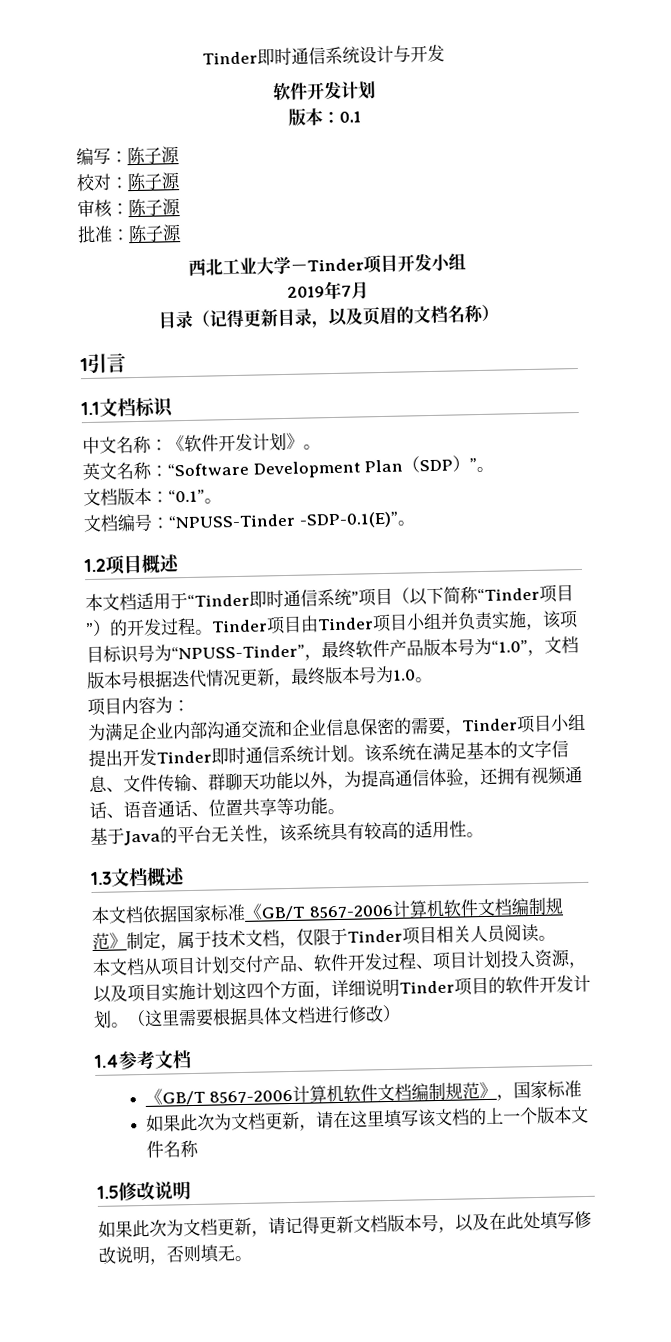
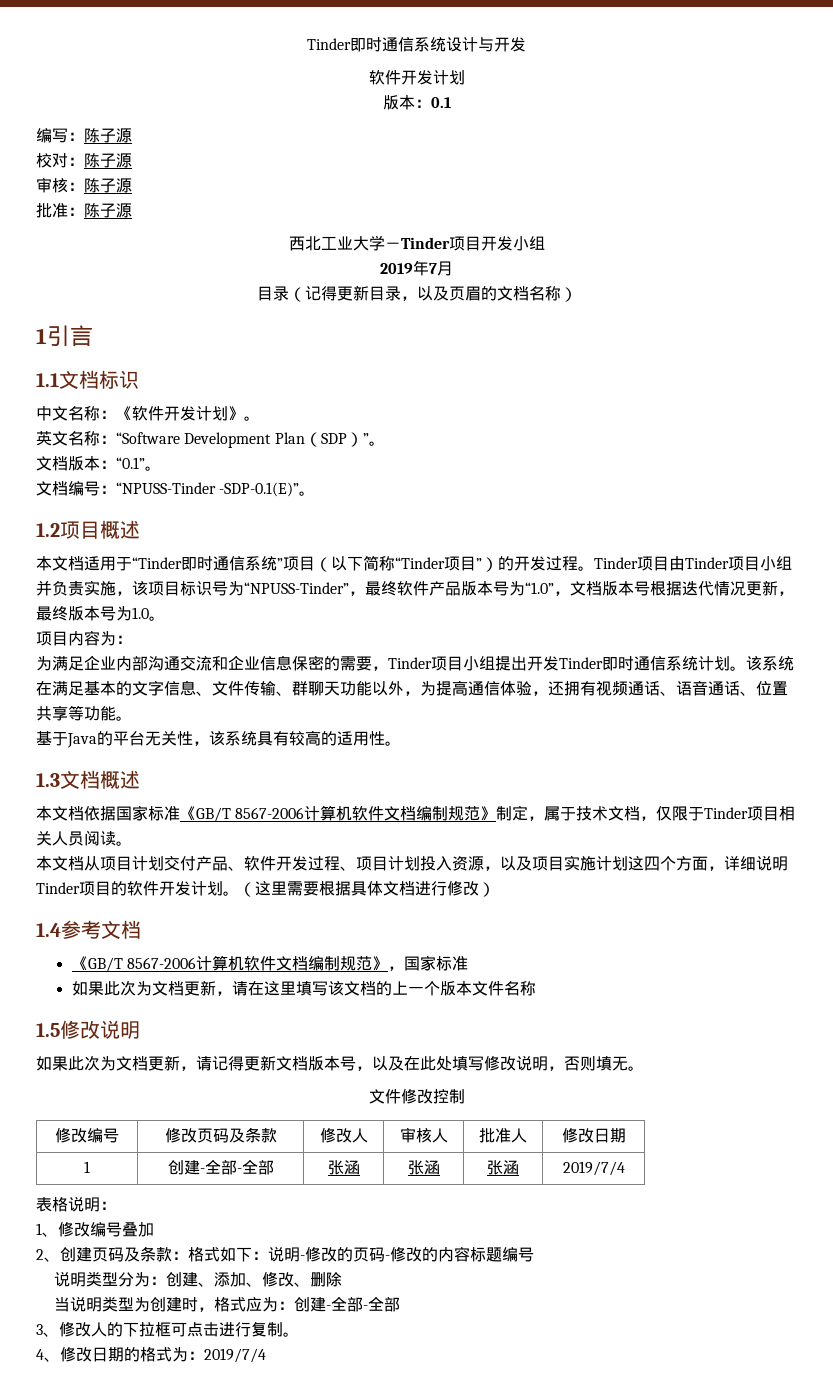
+ 文件修改控制
+ 修改编号 | 修改页码及条款 | 修改人 | 审核人 | 批准人 | 修改日期
+ 1 | 创建-全部-全部 | 张涵 | 张涵 | 张涵 | 2019/7/4
+ 表格说明：
+ 1、修改编号叠加
+ 2、创建页码及条款：格式如下：说明-修改的页码-修改的内容标题编号
+ 说明类型分为：创建、添加、修改、删除
+ 当说明类型为创建时，格式应为：创建-全部-全部
+ 3、修改人的下拉框可点击进行复制。
+ 4、修改日期的格式为：2019/7/4

